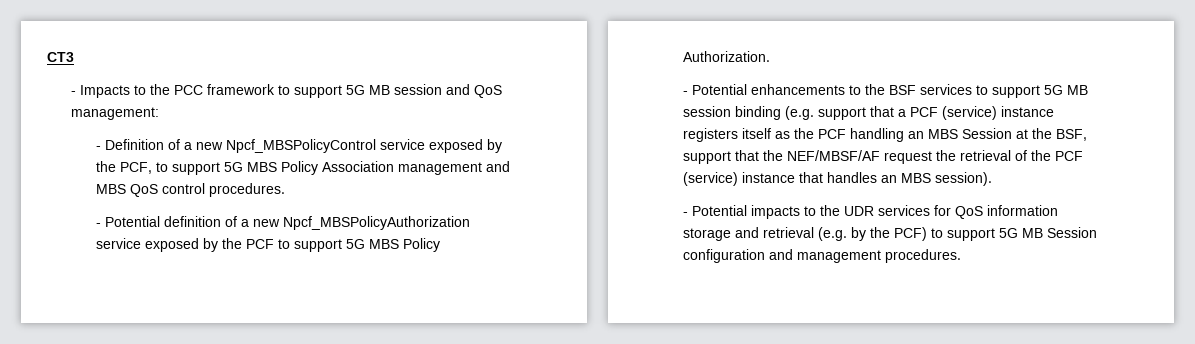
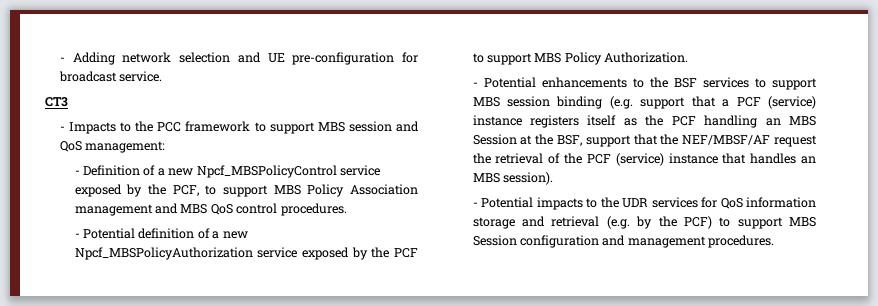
+ - Adding network selection and UE pre-configuration for broadcast service.
- - Impacts to the PCC framework to support 5G MB session and QoS management:
+ - Impacts to the PCC framework to support MBS session and QoS management:
- - Definition of a new Npcf_MBSPolicyControl service exposed by the PCF, to support 5G MBS Policy Association management and MBS QoS control procedures.
+ - Definition of a new Npcf_MBSPolicyControl service exposed by the PCF, to support MBS Policy Association management and MBS QoS control procedures.
- - Potential definition of a new Npcf_MBSPolicyAuthorization service exposed by the PCF to support 5G MBS Policy Authorization.
+ - Potential definition of a new Npcf_MBSPolicyAuthorization service exposed by the PCF to support MBS Policy Authorization.
- - Potential enhancements to the BSF services to support 5G MB session binding (e.g. support that a PCF (service) instance registers itself as the PCF handling an MBS Session at the BSF, support that the NEF/MBSF/AF request the retrieval of the PCF (service) instance that handles an MBS session).
+ - Potential enhancements to the BSF services to support MBS session binding (e.g. support that a PCF (service) instance registers itself as the PCF handling an MBS Session at the BSF, support that the NEF/MBSF/AF request the retrieval of the PCF (service) instance that handles an MBS session).
- - Potential impacts to the UDR services for QoS information storage and retrieval (e.g. by the PCF) to support 5G MB Session configuration and management procedures.
+ - Potential impacts to the UDR services for QoS information storage and retrieval (e.g. by the PCF) to support MBS Session configuration and management procedures.

